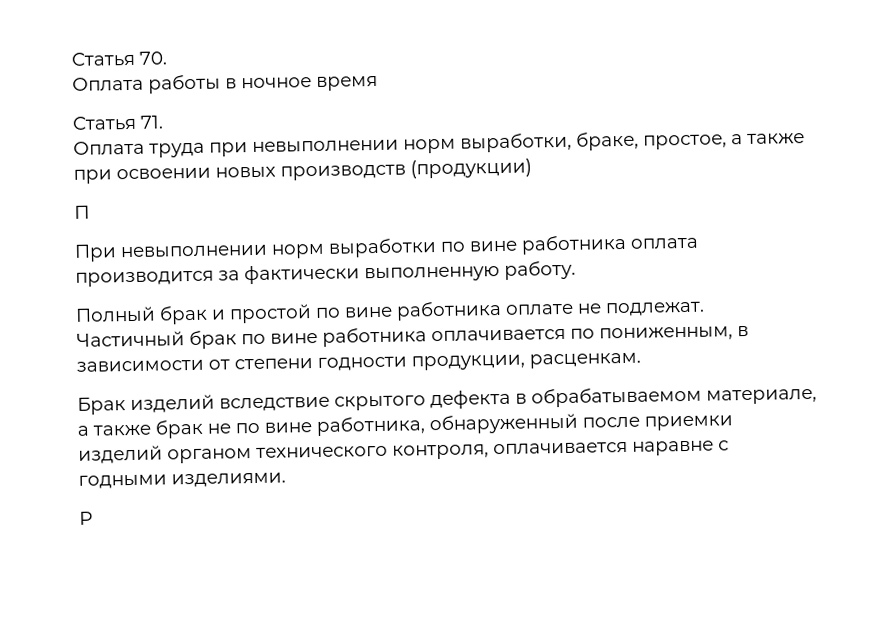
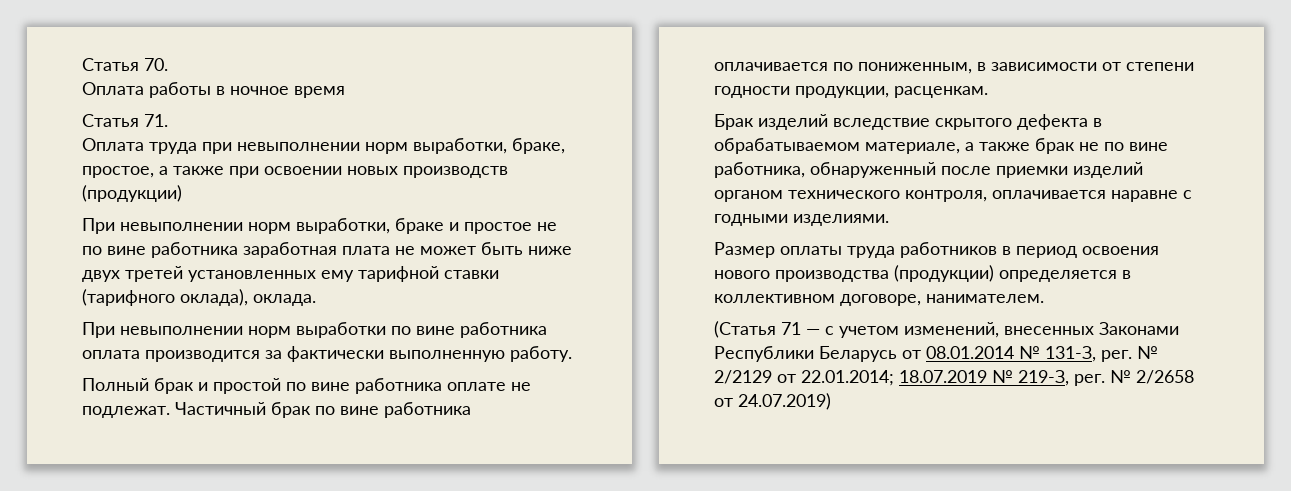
- П
+ При невыполнении норм выработки, браке и простое не по вине работника заработная плата не может быть ниже двух третей установленных ему тарифной ставки (тарифного оклада), оклада.
- Р
+ Размер оплаты труда работников в период освоения нового производства (продукции) определяется в коллективном договоре, нанимателем.
+ (Статья 71 — с учетом изменений, внесенных Законами Республики Беларусь от 08.01.2014 № 131-З, рег. № 2/2129 от 22.01.2014; 18.07.2019 № 219-З, рег. № 2/2658 от 24.07.2019)

